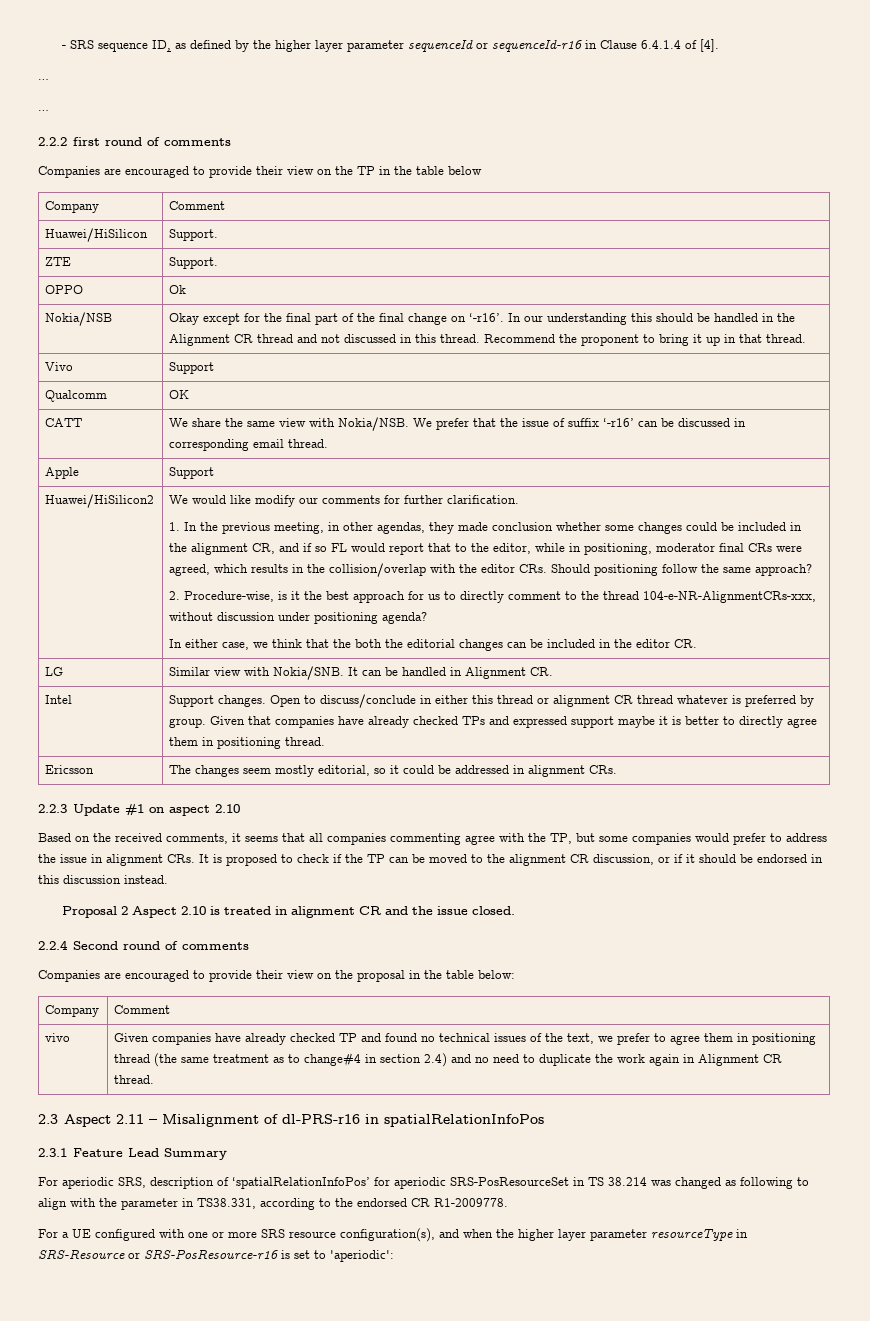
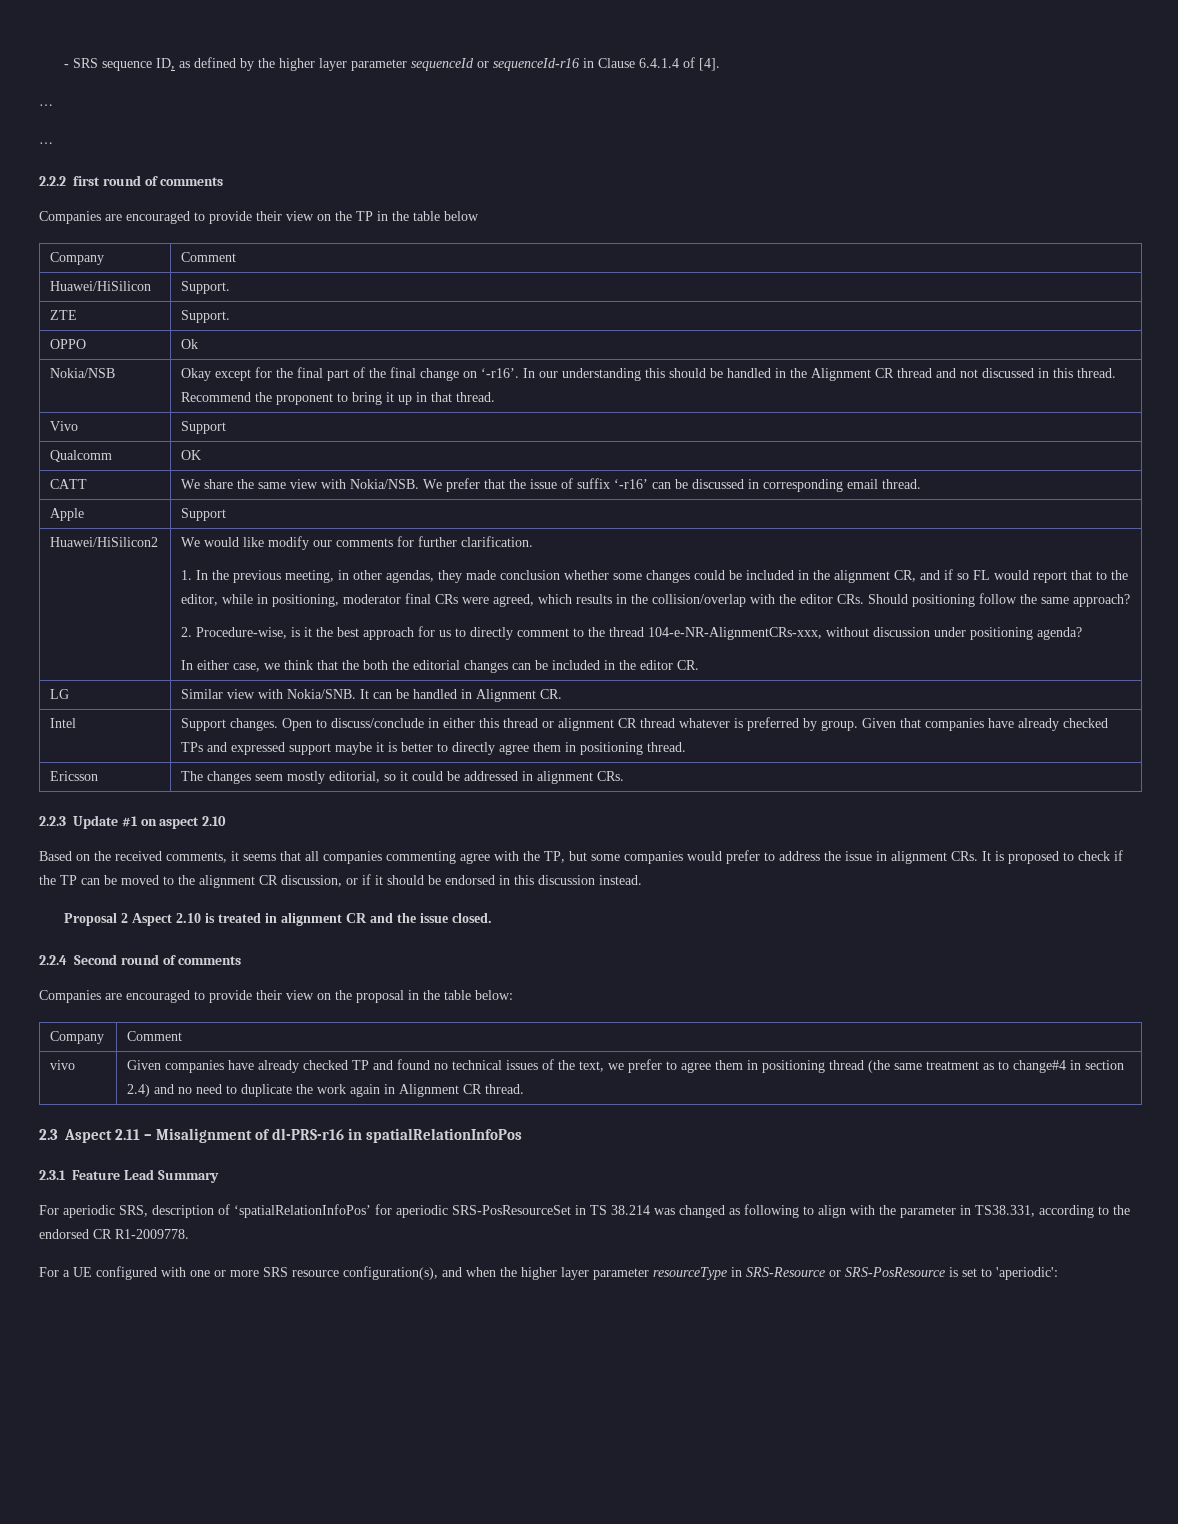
- For a UE configured with one or more SRS resource configuration(s), and when the higher layer parameter resourceType in SRS-Resource or SRS-PosResource-r16 is set to 'aperiodic':
+ For a UE configured with one or more SRS resource configuration(s), and when the higher layer parameter resourceType in SRS-Resource or SRS-PosResource is set to 'aperiodic':

